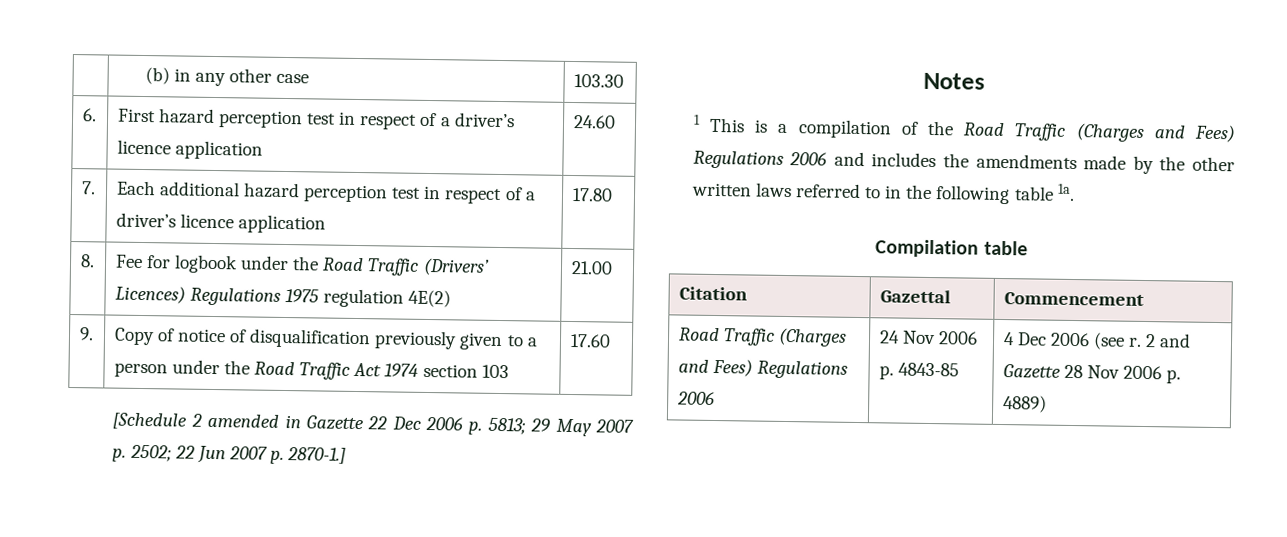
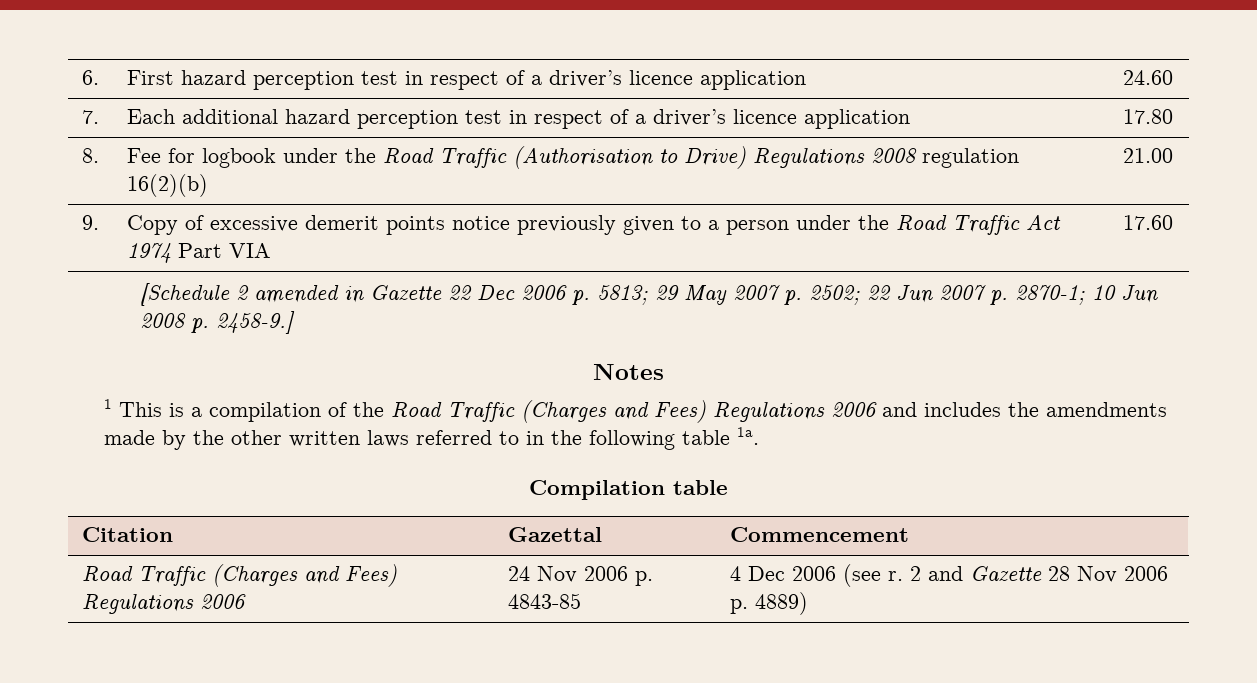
- | (b) in any other case | 103.30
- 8. | Fee for logbook under the Road Traffic (Drivers’ Licences) Regulations 1975 regulation 4E(2) | 21.00
+ 8. | Fee for logbook under the Road Traffic (Authorisation to Drive) Regulations 2008 regulation 16(2)(b) | 21.00
- 9. | Copy of notice of disqualification previously given to a person under the Road Traffic Act 1974 section 103 | 17.60
+ 9. | Copy of excessive demerit points notice previously given to a person under the Road Traffic Act 1974 Part VIA | 17.60
- [Schedule 2 amended in Gazette 22 Dec 2006 p. 5813; 29 May 2007 p. 2502; 22 Jun 2007 p. 2870-1.]
+ [Schedule 2 amended in Gazette 22 Dec 2006 p. 5813; 29 May 2007 p. 2502; 22 Jun 2007 p. 2870-1; 10 Jun 2008 p. 2458-9.]

